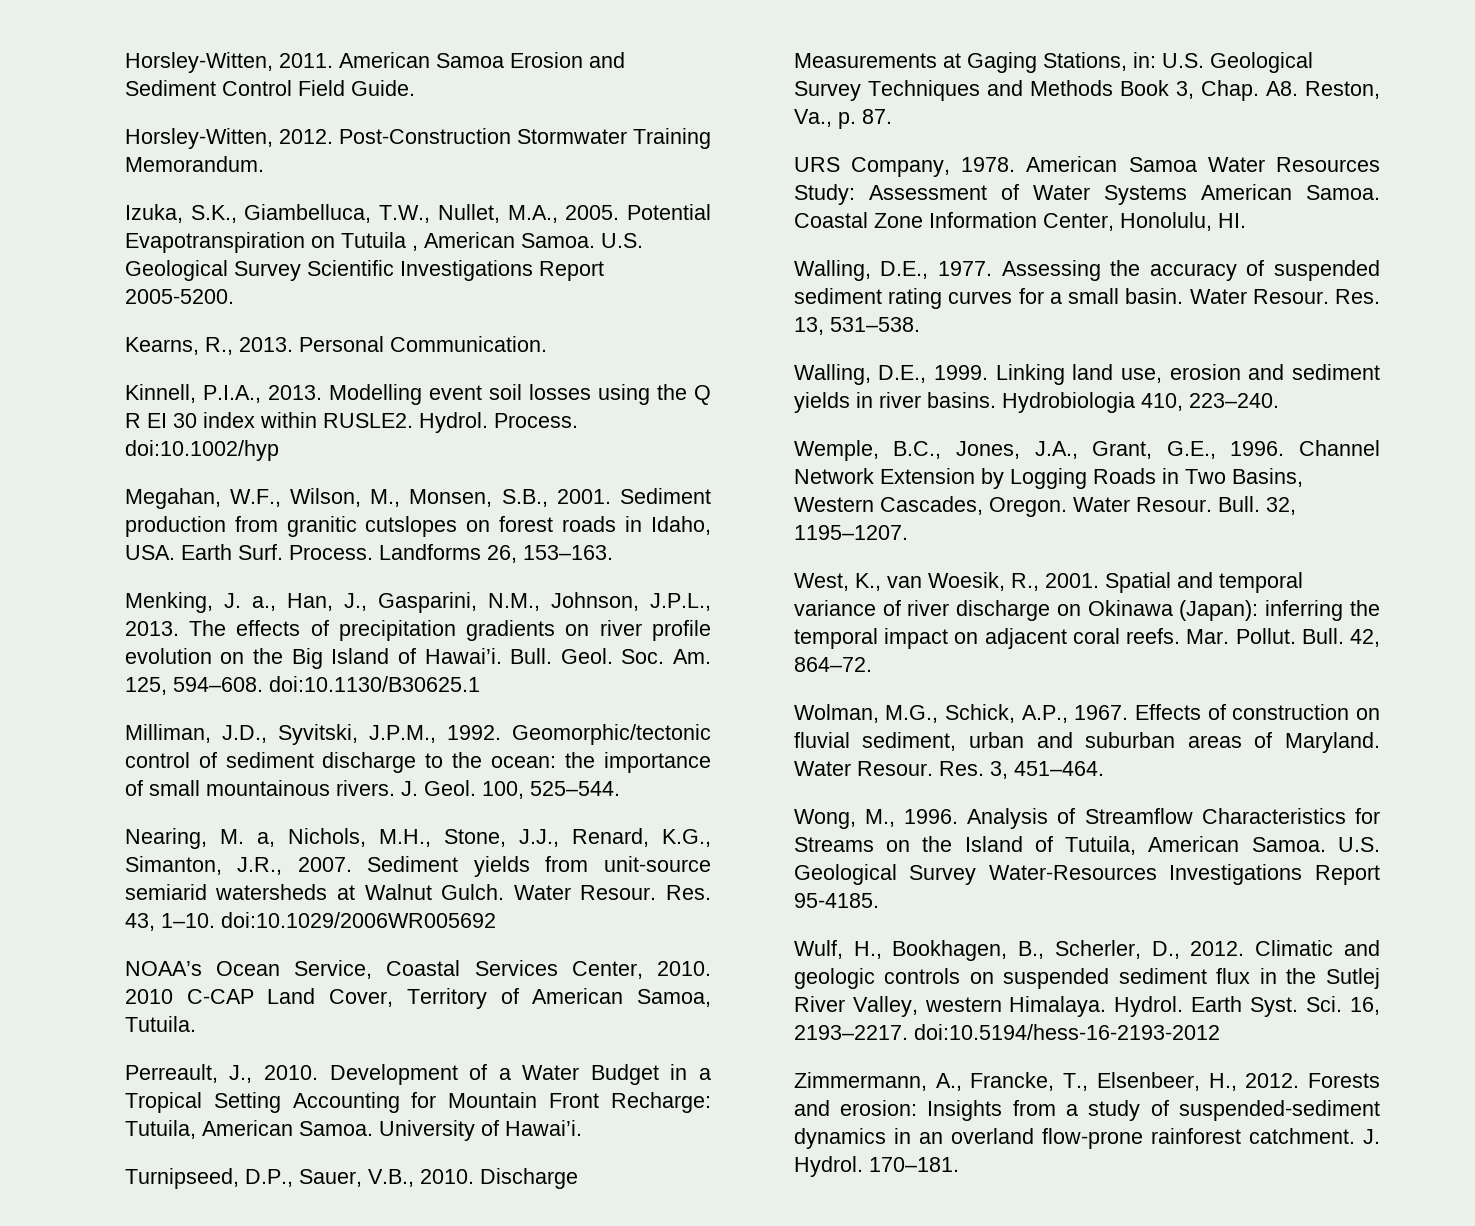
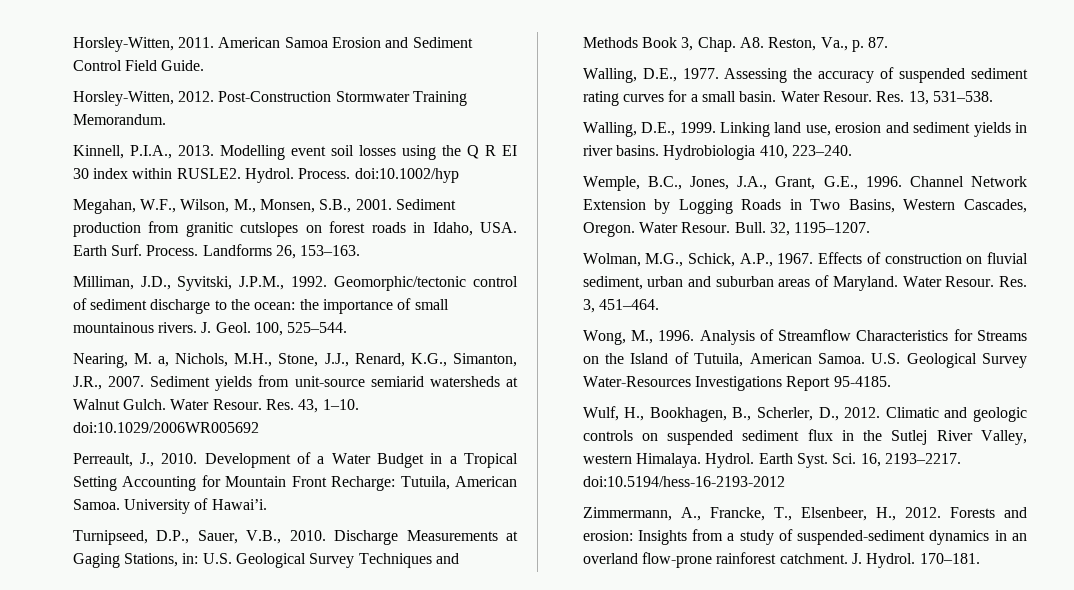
- Izuka, S.K., Giambelluca, T.W., Nullet, M.A., 2005. Potential Evapotranspiration on Tutuila , American Samoa. U.S. Geological Survey Scientific Investigations Report 2005-5200.
- Kearns, R., 2013. Personal Communication.
- Menking, J. a., Han, J., Gasparini, N.M., Johnson, J.P.L., 2013. The effects of precipitation gradients on river profile evolution on the Big Island of Hawai’i. Bull. Geol. Soc. Am. 125, 594–608. doi:10.1130/B30625.1
- NOAA’s Ocean Service, Coastal Services Center, 2010. 2010 C-CAP Land Cover, Territory of American Samoa, Tutuila.
- URS Company, 1978. American Samoa Water Resources Study: Assessment of Water Systems American Samoa. Coastal Zone Information Center, Honolulu, HI.
- West, K., van Woesik, R., 2001. Spatial and temporal variance of river discharge on Okinawa (Japan): inferring the temporal impact on adjacent coral reefs. Mar. Pollut. Bull. 42, 864–72.

